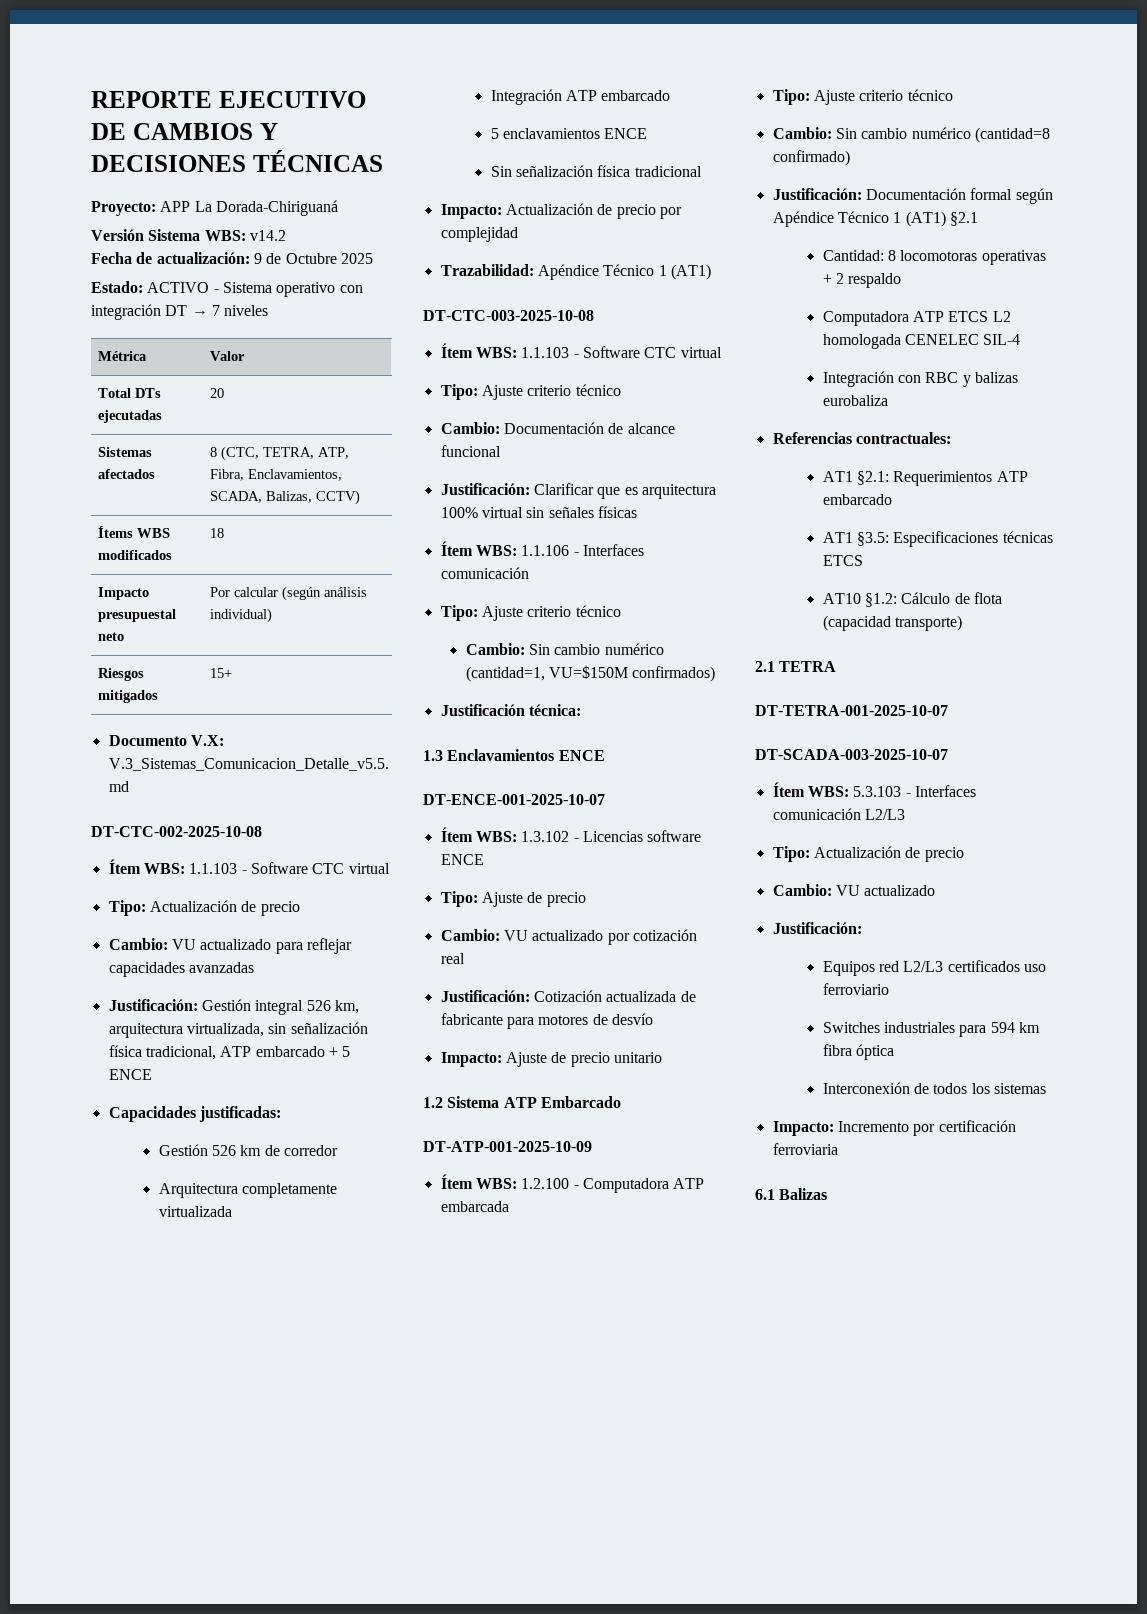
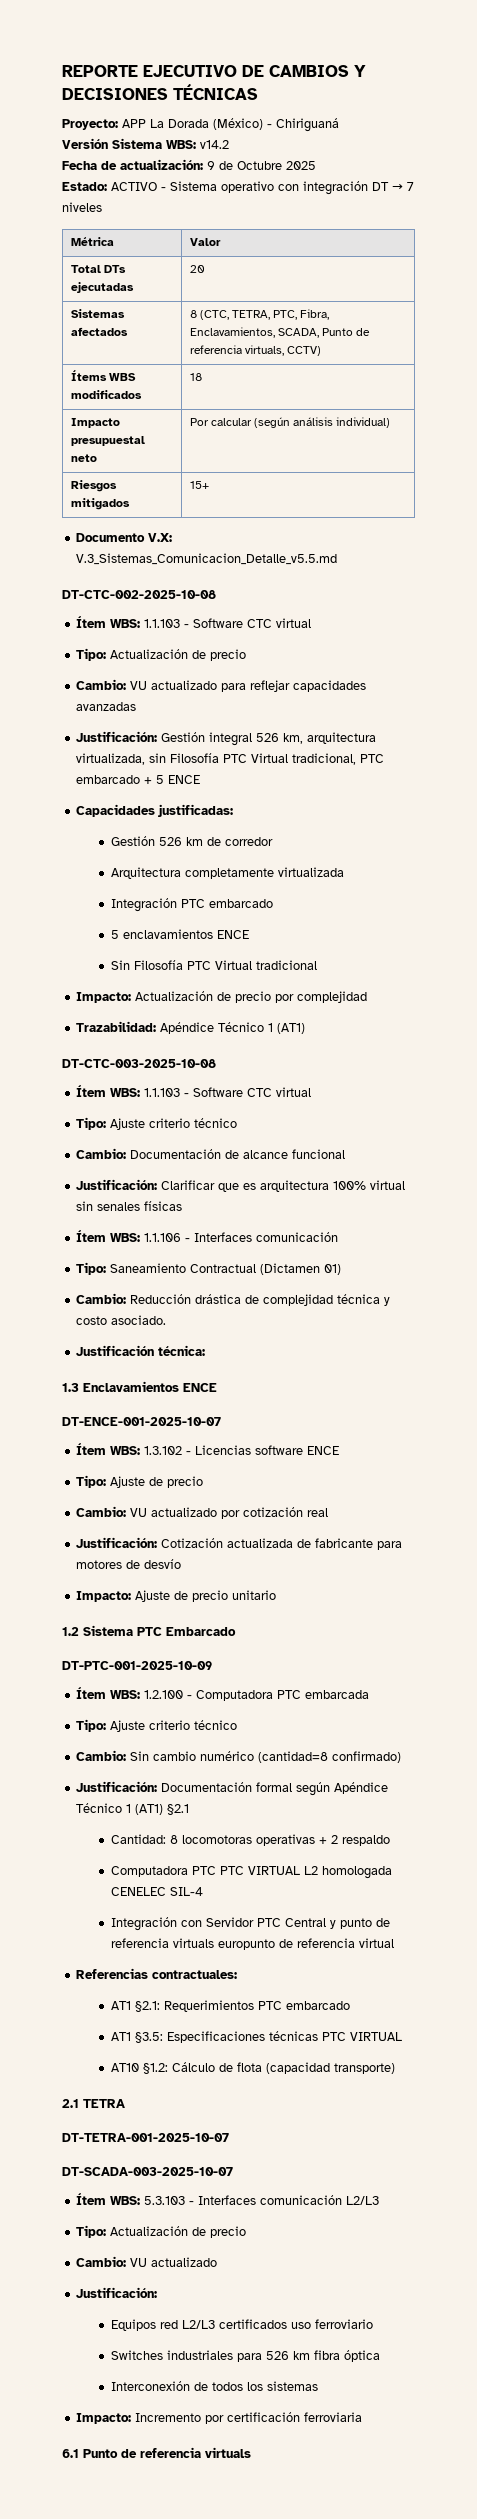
- Proyecto: APP La Dorada-Chiriguaná
+ Proyecto: APP La Dorada (México) - Chiriguaná
- Sistemas afectados | 8 (CTC, TETRA, ATP, Fibra, Enclavamientos, SCADA, Balizas, CCTV)
+ Sistemas afectados | 8 (CTC, TETRA, PTC, Fibra, Enclavamientos, SCADA, Punto de referencia virtuals, CCTV)
- Justificación: Gestión integral 526 km, arquitectura virtualizada, sin señalización física tradicional, ATP embarcado + 5 ENCE
+ Justificación: Gestión integral 526 km, arquitectura virtualizada, sin Filosofía PTC Virtual tradicional, PTC embarcado + 5 ENCE
- Integración ATP embarcado
+ Integración PTC embarcado
- Sin señalización física tradicional
+ Sin Filosofía PTC Virtual tradicional
- Justificación: Clarificar que es arquitectura 100% virtual sin señales físicas
+ Justificación: Clarificar que es arquitectura 100% virtual sin senales físicas
  Ítem WBS: 1.1.106 - Interfaces comunicación
- Tipo: Ajuste criterio técnico
- Cambio: Sin cambio numérico (cantidad=1, VU=$150M confirmados)
+ Tipo: Saneamiento Contractual (Dictamen 01)
+ Cambio: Reducción drástica de complejidad técnica y costo asociado.
- 1.2 Sistema ATP Embarcado
+ 1.2 Sistema PTC Embarcado
- DT-ATP-001-2025-10-09
+ DT-PTC-001-2025-10-09
- Ítem WBS: 1.2.100 - Computadora ATP embarcada
+ Ítem WBS: 1.2.100 - Computadora PTC embarcada
- Computadora ATP ETCS L2 homologada CENELEC SIL-4
+ Computadora PTC PTC VIRTUAL L2 homologada CENELEC SIL-4
- Integración con RBC y balizas eurobaliza
+ Integración con Servidor PTC Central y punto de referencia virtuals europunto de referencia virtual
- AT1 §2.1: Requerimientos ATP embarcado
+ AT1 §2.1: Requerimientos PTC embarcado
- AT1 §3.5: Especificaciones técnicas ETCS
+ AT1 §3.5: Especificaciones técnicas PTC VIRTUAL
- Switches industriales para 594 km fibra óptica
+ Switches industriales para 526 km fibra óptica
- 6.1 Balizas
+ 6.1 Punto de referencia virtuals

